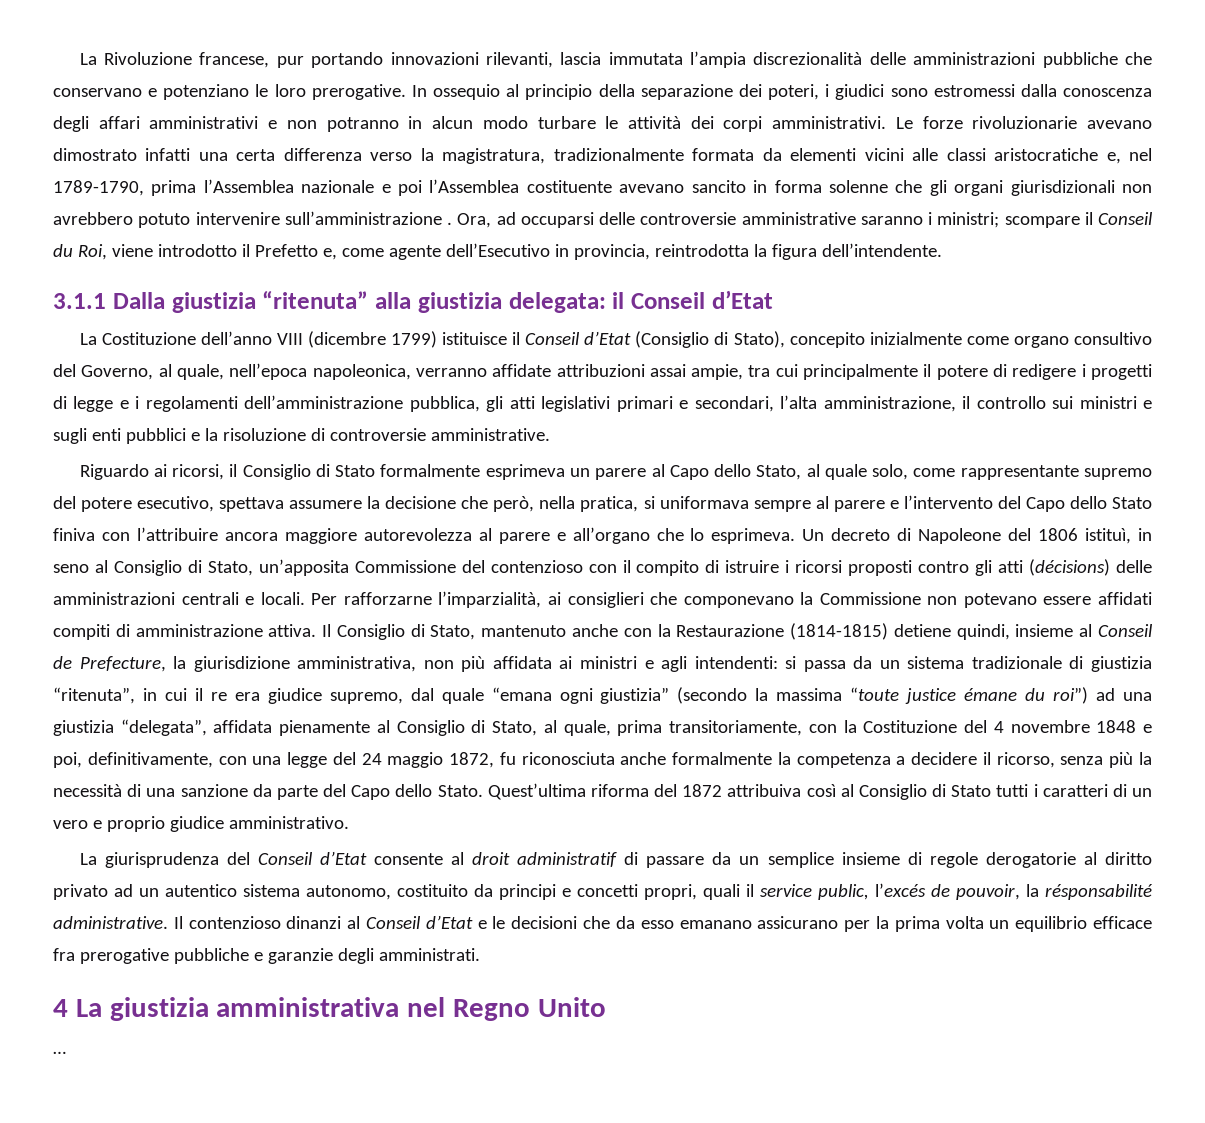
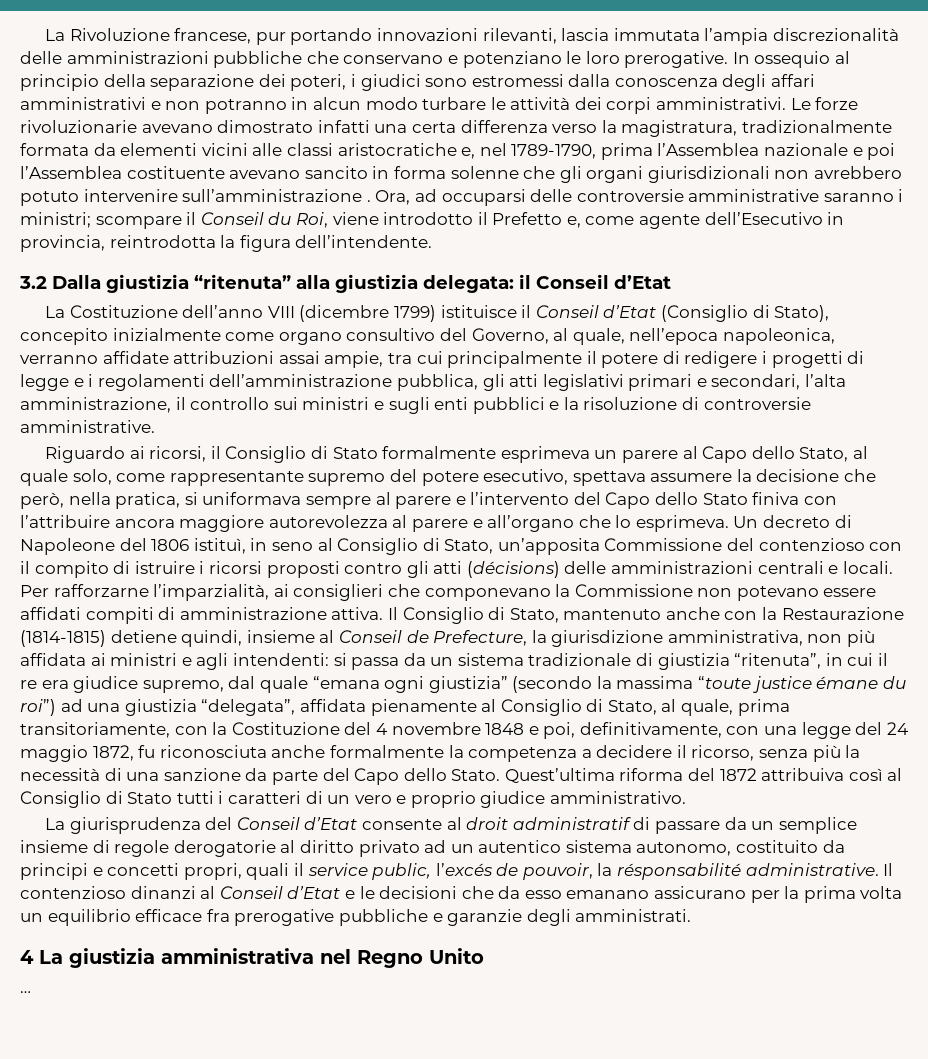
- 3.1.1 Dalla giustizia “ritenuta” alla giustizia delegata: il Conseil d’Etat
+ 3.2 Dalla giustizia “ritenuta” alla giustizia delegata: il Conseil d’Etat

